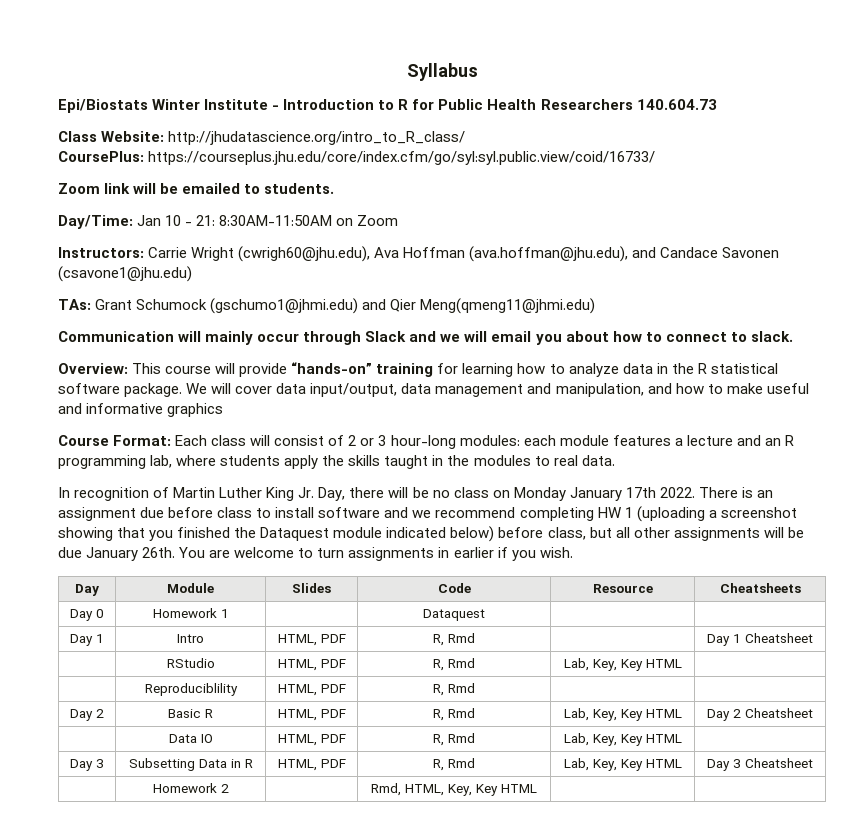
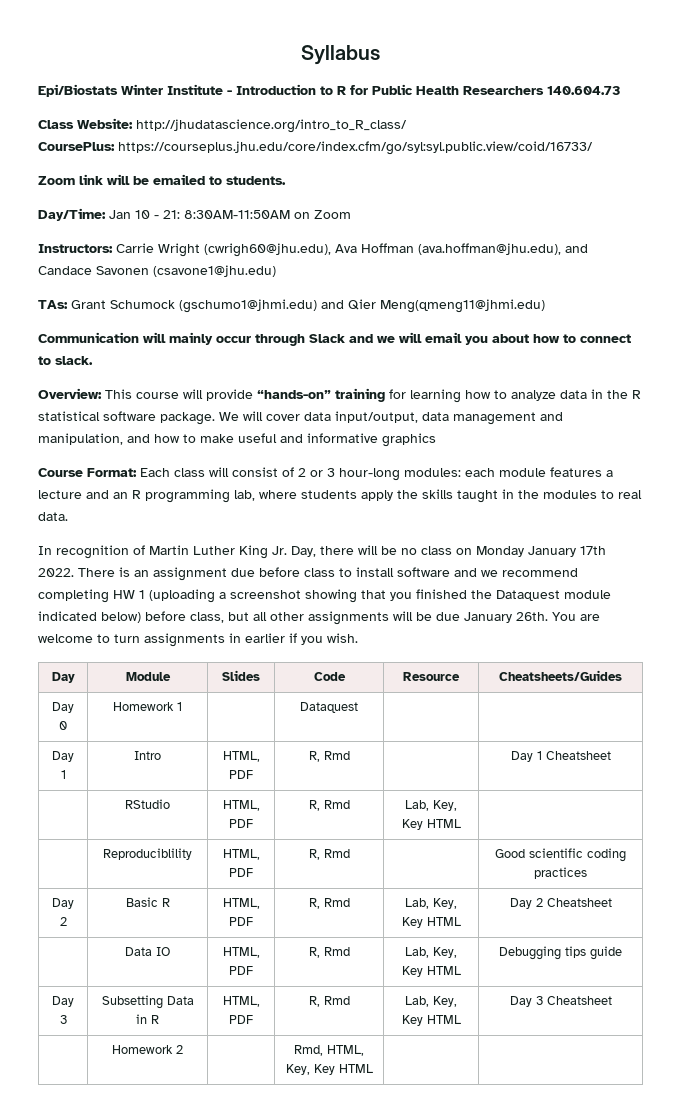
- Day | Module | Slides | Code | Resource | Cheatsheets
+ Day | Module | Slides | Code | Resource | Cheatsheets/Guides
- | Reproduciblility | HTML, PDF | R, Rmd | |
+ | Reproduciblility | HTML, PDF | R, Rmd | | Good scientific coding practices
- | Data IO | HTML, PDF | R, Rmd | Lab, Key, Key HTML |
+ | Data IO | HTML, PDF | R, Rmd | Lab, Key, Key HTML | Debugging tips guide

